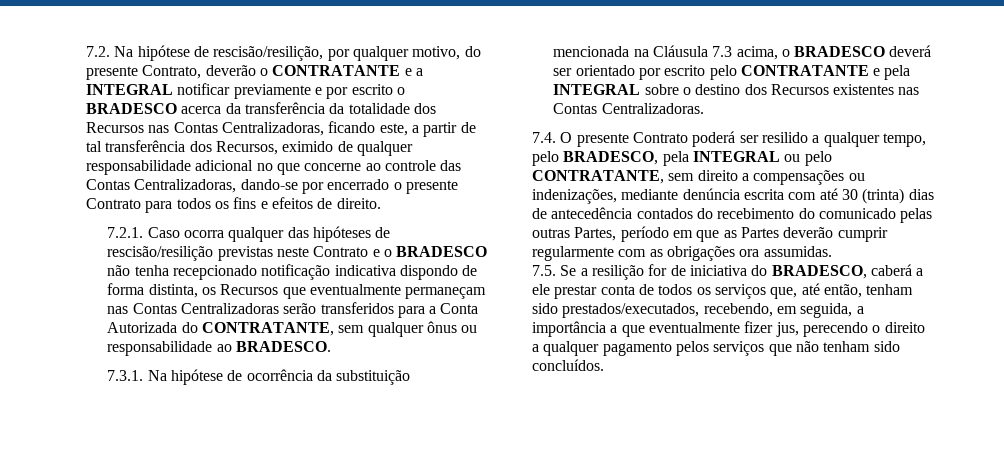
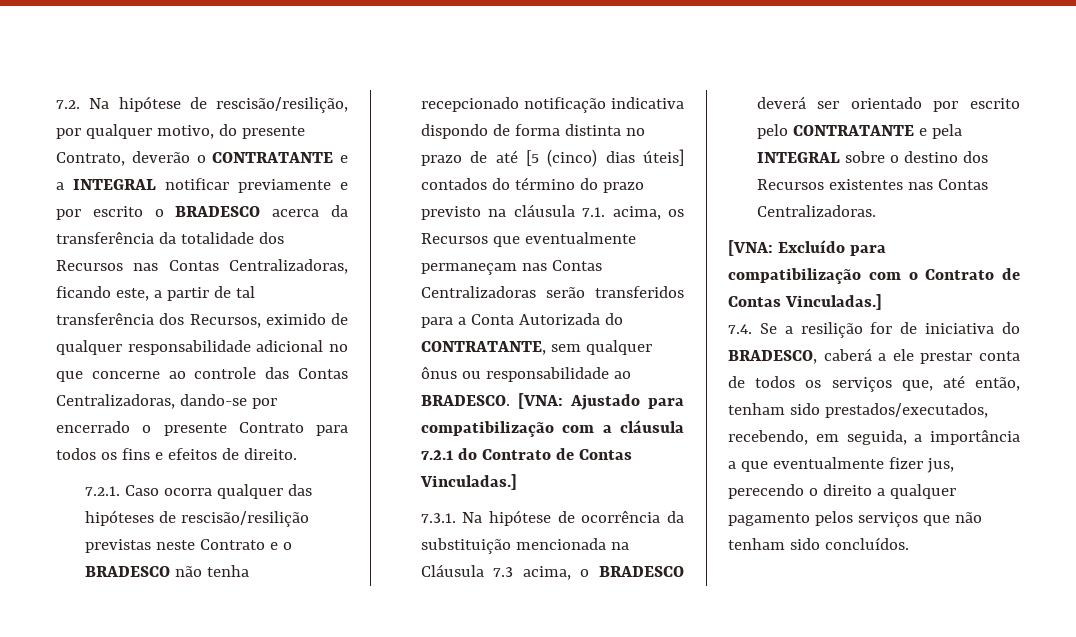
- 7.2.1. Caso ocorra qualquer das hipóteses de rescisão/resilição previstas neste Contrato e o BRADESCO não tenha recepcionado notificação indicativa dispondo de forma distinta, os Recursos que eventualmente permaneçam nas Contas Centralizadoras serão transferidos para a Conta Autorizada do CONTRATANTE, sem qualquer ônus ou responsabilidade ao BRADESCO.
+ 7.2.1. Caso ocorra qualquer das hipóteses de rescisão/resilição previstas neste Contrato e o BRADESCO não tenha recepcionado notificação indicativa dispondo de forma distinta no prazo de até [5 (cinco) dias úteis] contados do término do prazo previsto na cláusula 7.1. acima, os Recursos que eventualmente permaneçam nas Contas Centralizadoras serão transferidos para a Conta Autorizada do CONTRATANTE, sem qualquer ônus ou responsabilidade ao BRADESCO. [VNA: Ajustado para compatibilização com a cláusula 7.2.1 do Contrato de Contas Vinculadas.]
- 7.4. O presente Contrato poderá ser resilido a qualquer tempo, pelo BRADESCO, pela INTEGRAL ou pelo CONTRATANTE, sem direito a compensações ou indenizações, mediante denúncia escrita com até 30 (trinta) dias de antecedência contados do recebimento do comunicado pelas outras Partes, período em que as Partes deverão cumprir regularmente com as obrigações ora assumidas.
- 7.5. Se a resilição for de iniciativa do BRADESCO, caberá a ele prestar conta de todos os serviços que, até então, tenham sido prestados/executados, recebendo, em seguida, a importância a que eventualmente fizer jus, perecendo o direito a qualquer pagamento pelos serviços que não tenham sido concluídos.
+ [VNA: Excluído para compatibilização com o Contrato de Contas Vinculadas.]
+ 7.4. Se a resilição for de iniciativa do BRADESCO, caberá a ele prestar conta de todos os serviços que, até então, tenham sido prestados/executados, recebendo, em seguida, a importância a que eventualmente fizer jus, perecendo o direito a qualquer pagamento pelos serviços que não tenham sido concluídos.

